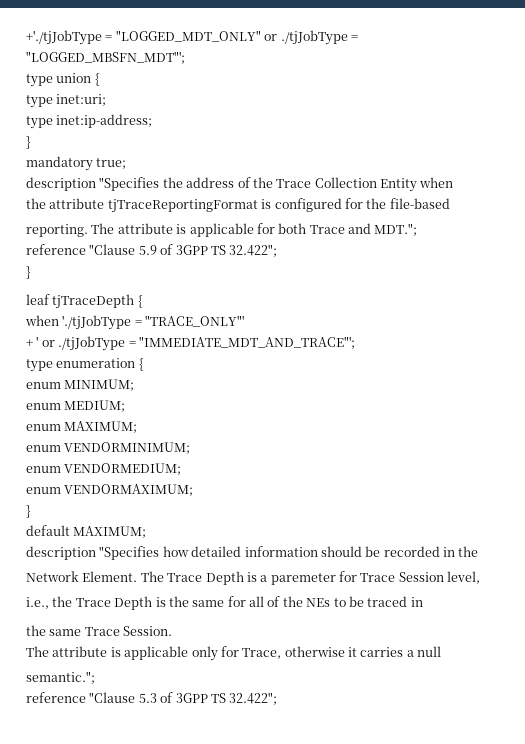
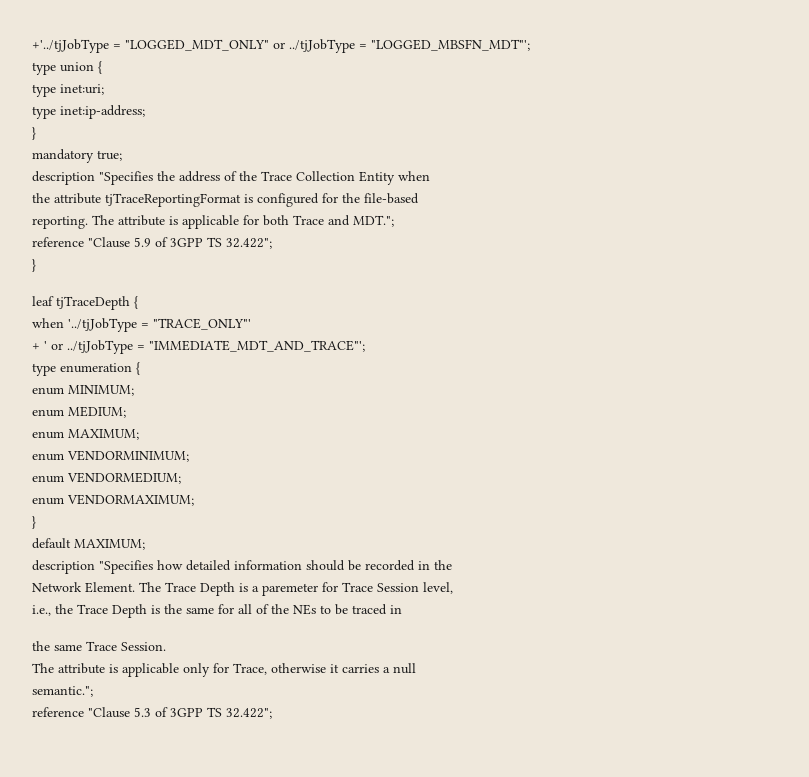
- +'./tjJobType = "LOGGED_MDT_ONLY" or ./tjJobType = "LOGGED_MBSFN_MDT"';
+ +'../tjJobType = "LOGGED_MDT_ONLY" or ../tjJobType = "LOGGED_MBSFN_MDT"';
- when './tjJobType = "TRACE_ONLY"'
+ when '../tjJobType = "TRACE_ONLY"'
- + ' or ./tjJobType = "IMMEDIATE_MDT_AND_TRACE"';
+ + ' or ../tjJobType = "IMMEDIATE_MDT_AND_TRACE"';

